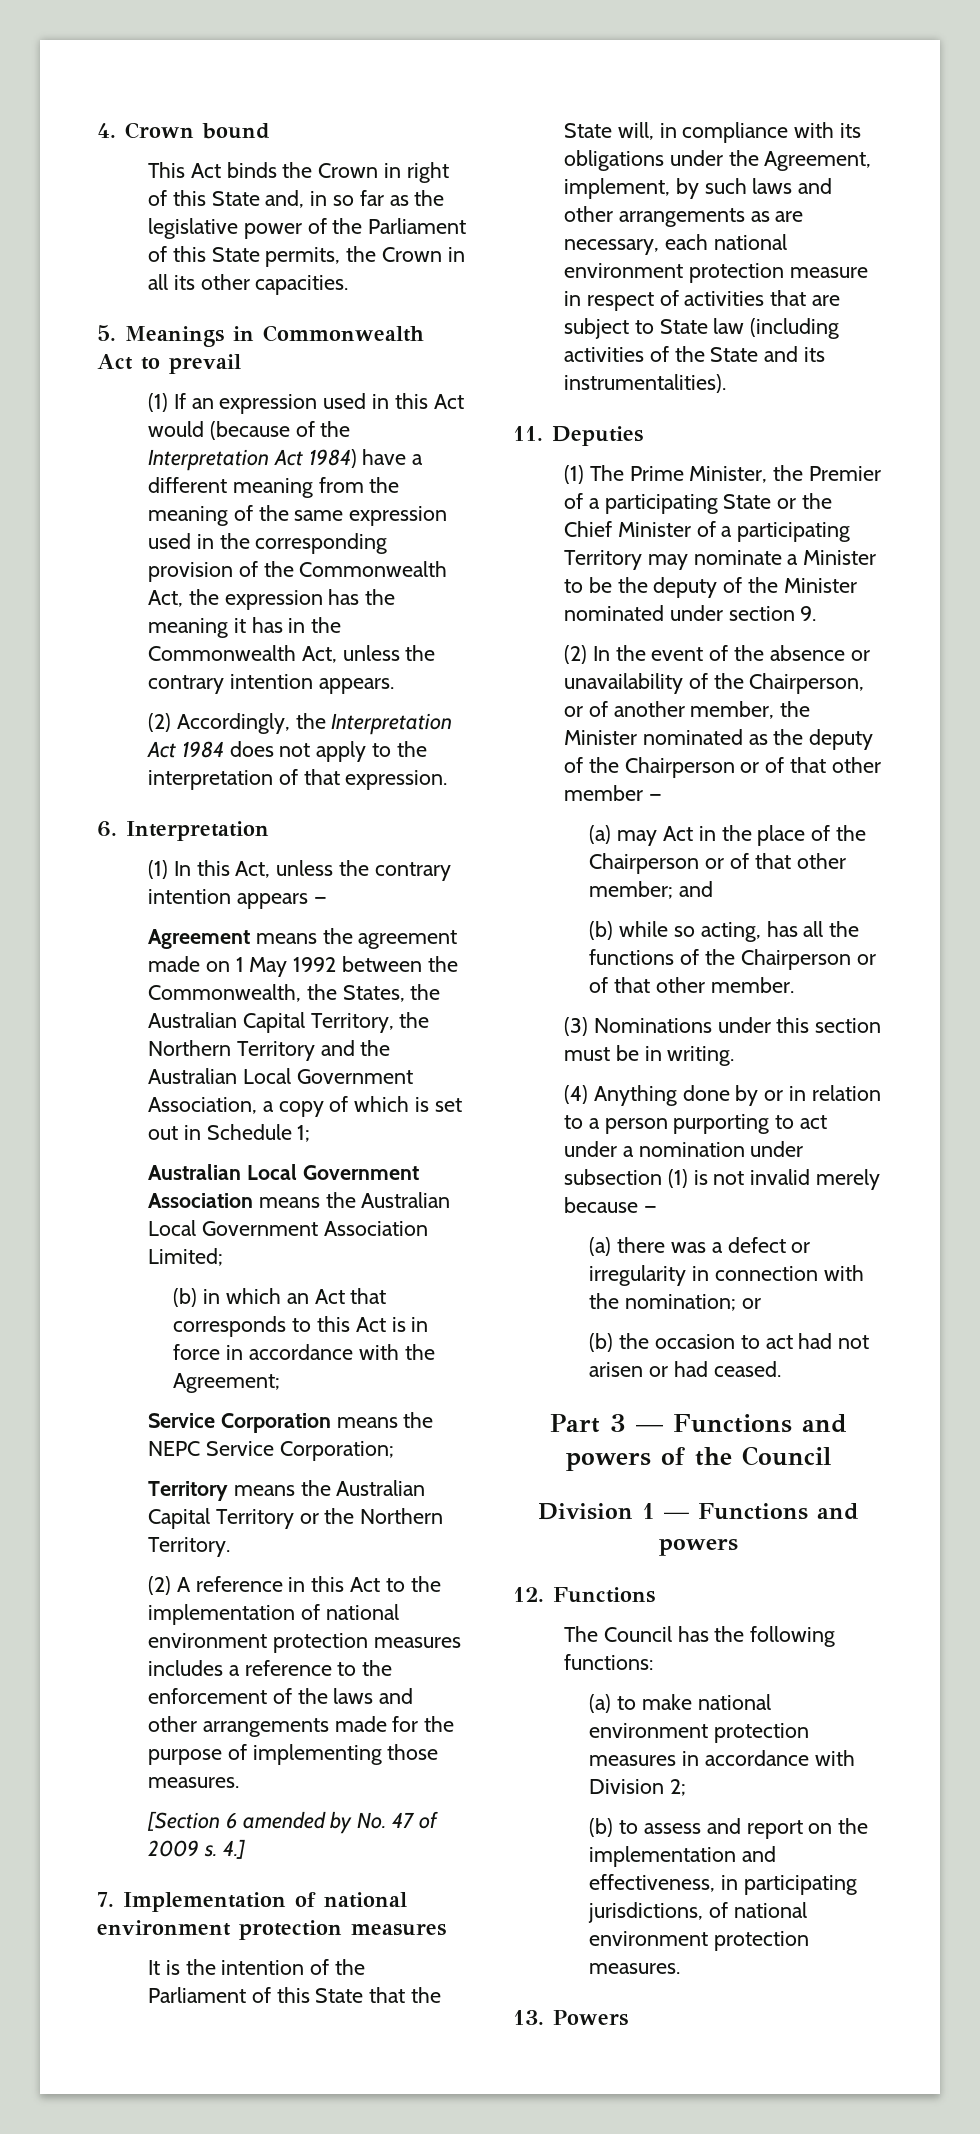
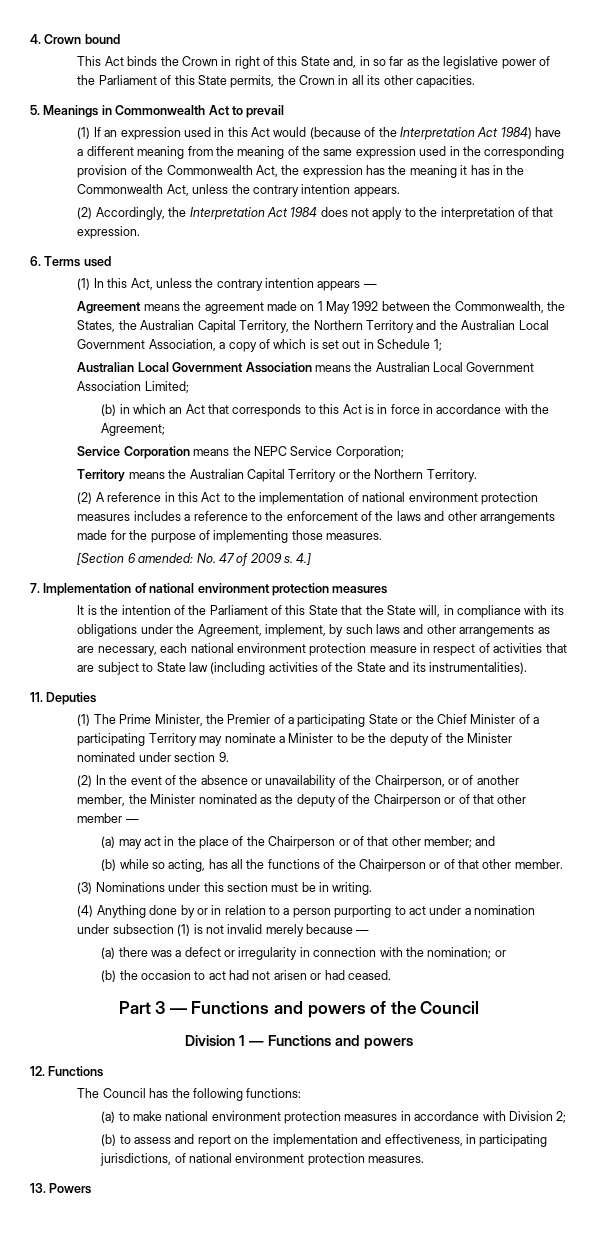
- 6. Interpretation
+ 6. Terms used
- [Section 6 amended by No. 47 of 2009 s.
+ [Section 6 amended: No. 47 of 2009 s.
- (a) may Act in the place of the Chairperson or of that other member; and
+ (a) may act in the place of the Chairperson or of that other member; and

